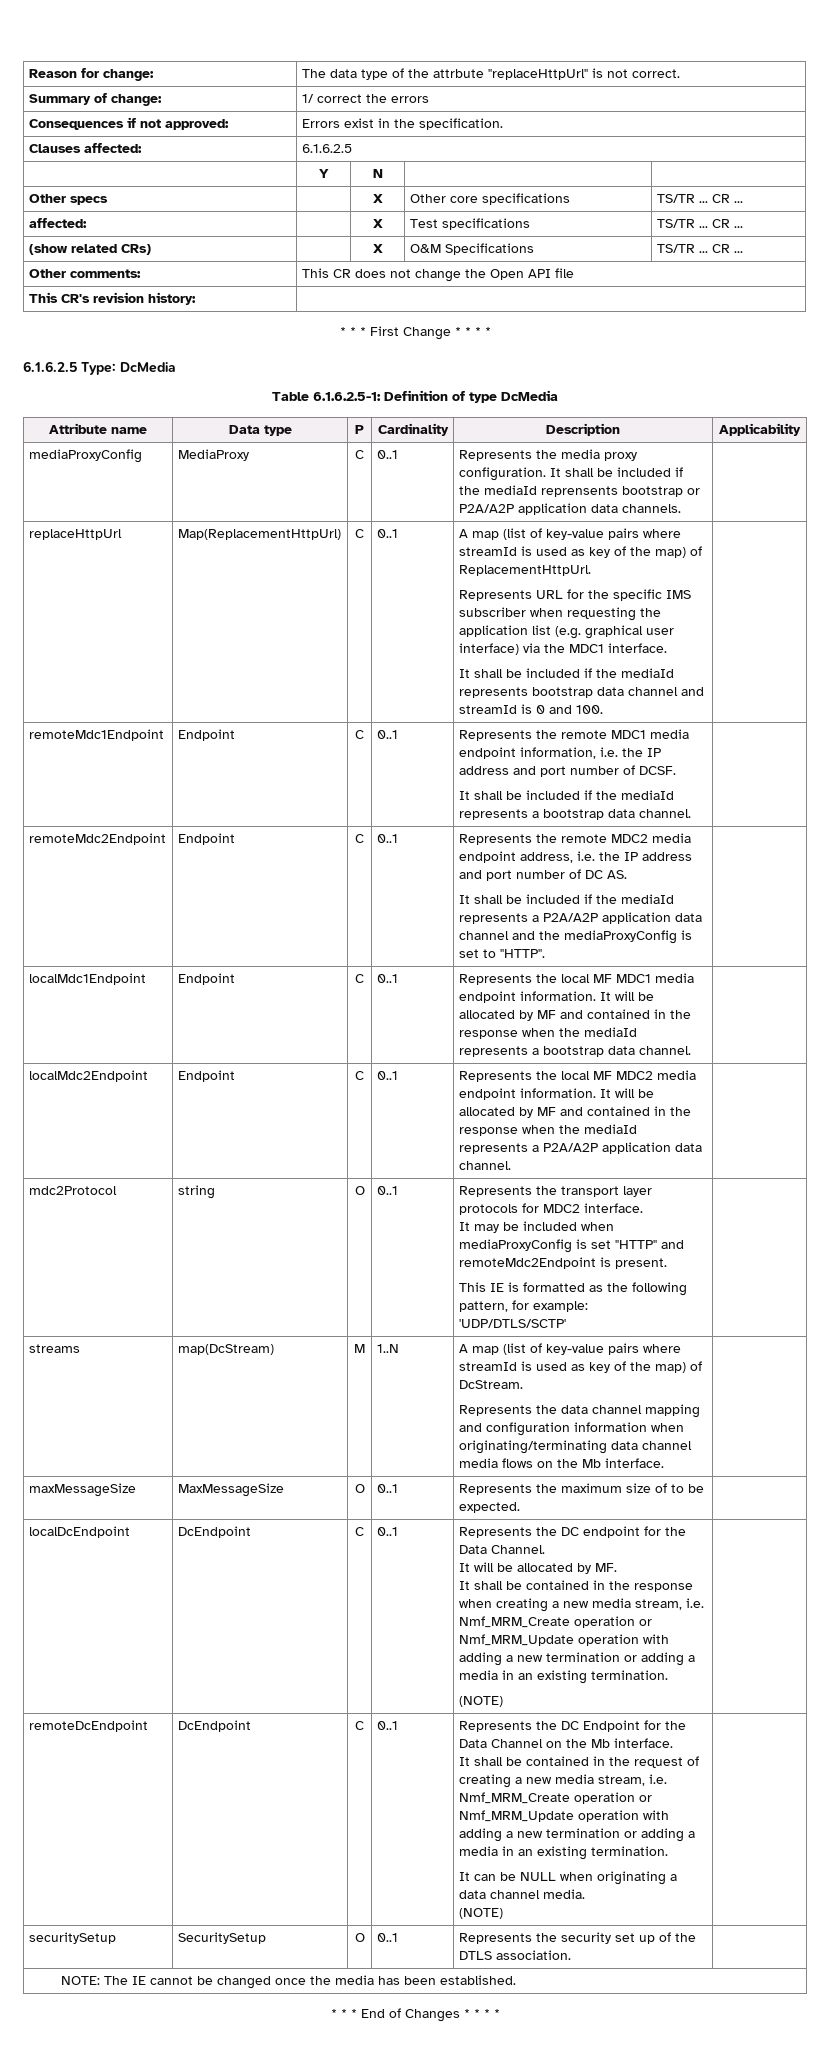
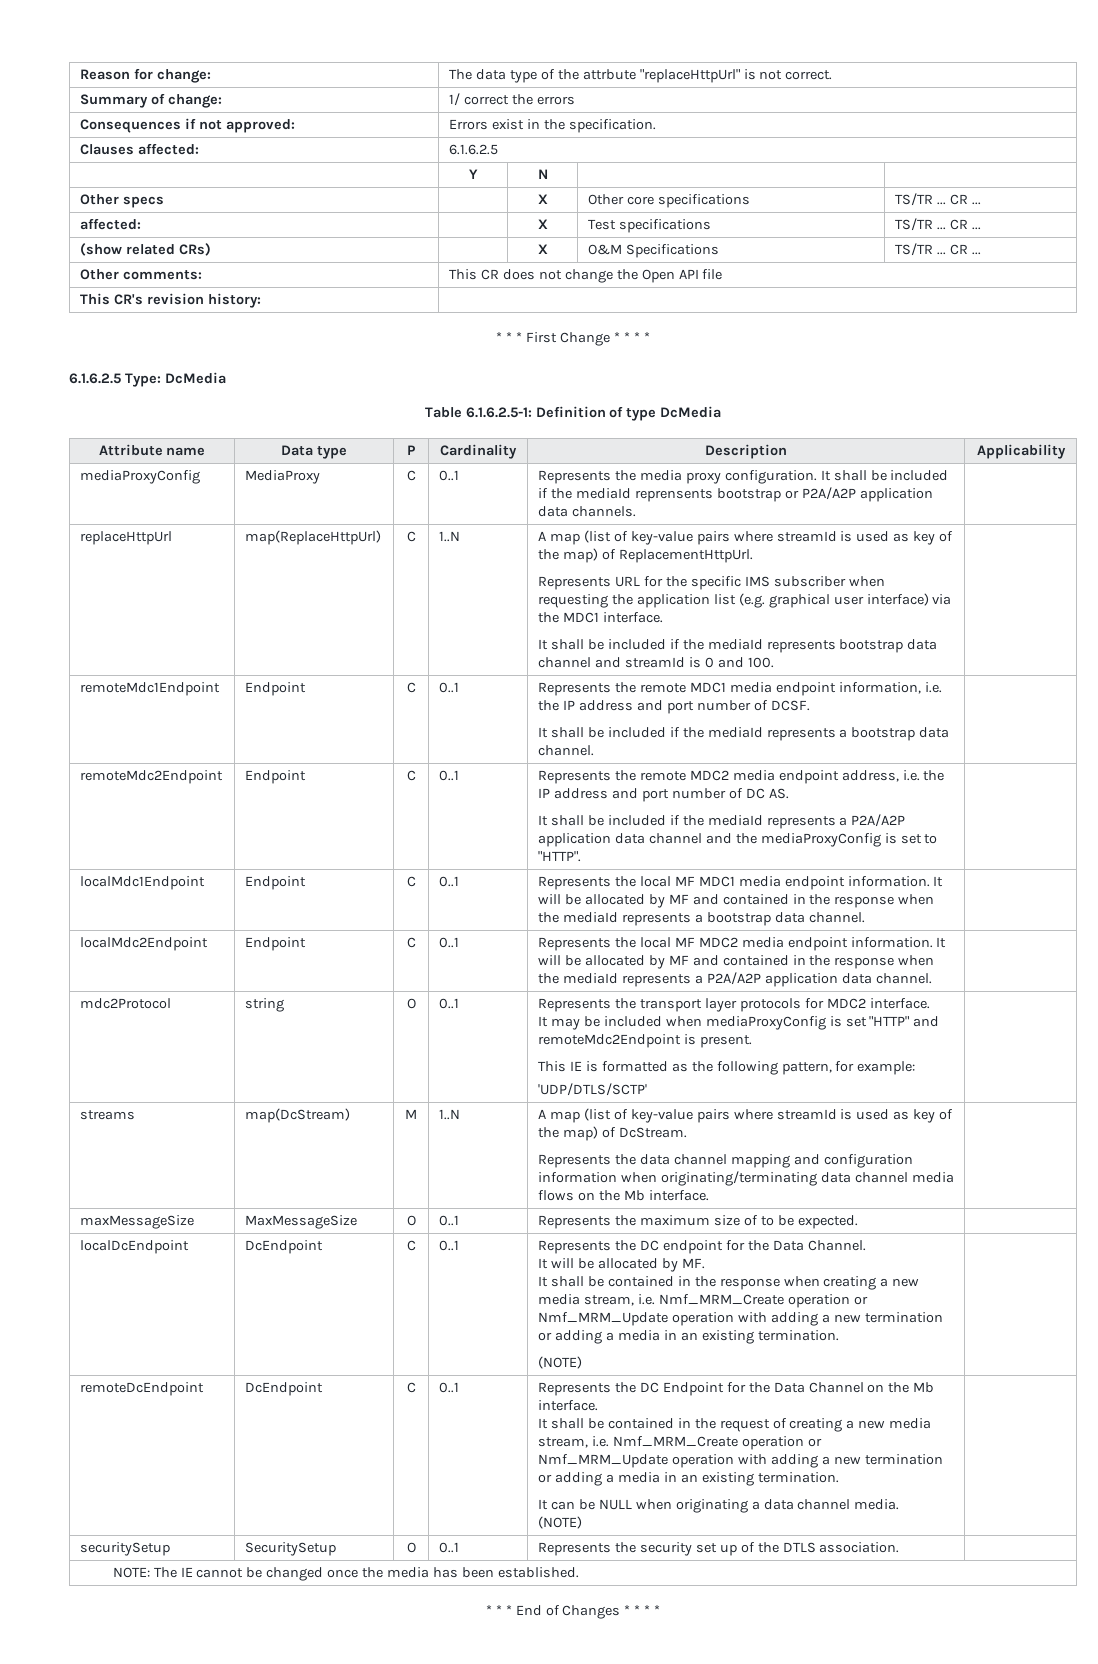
- Map(ReplacementHttpUrl) | C | 0..1
+ map(ReplaceHttpUrl) | C | 1..N

